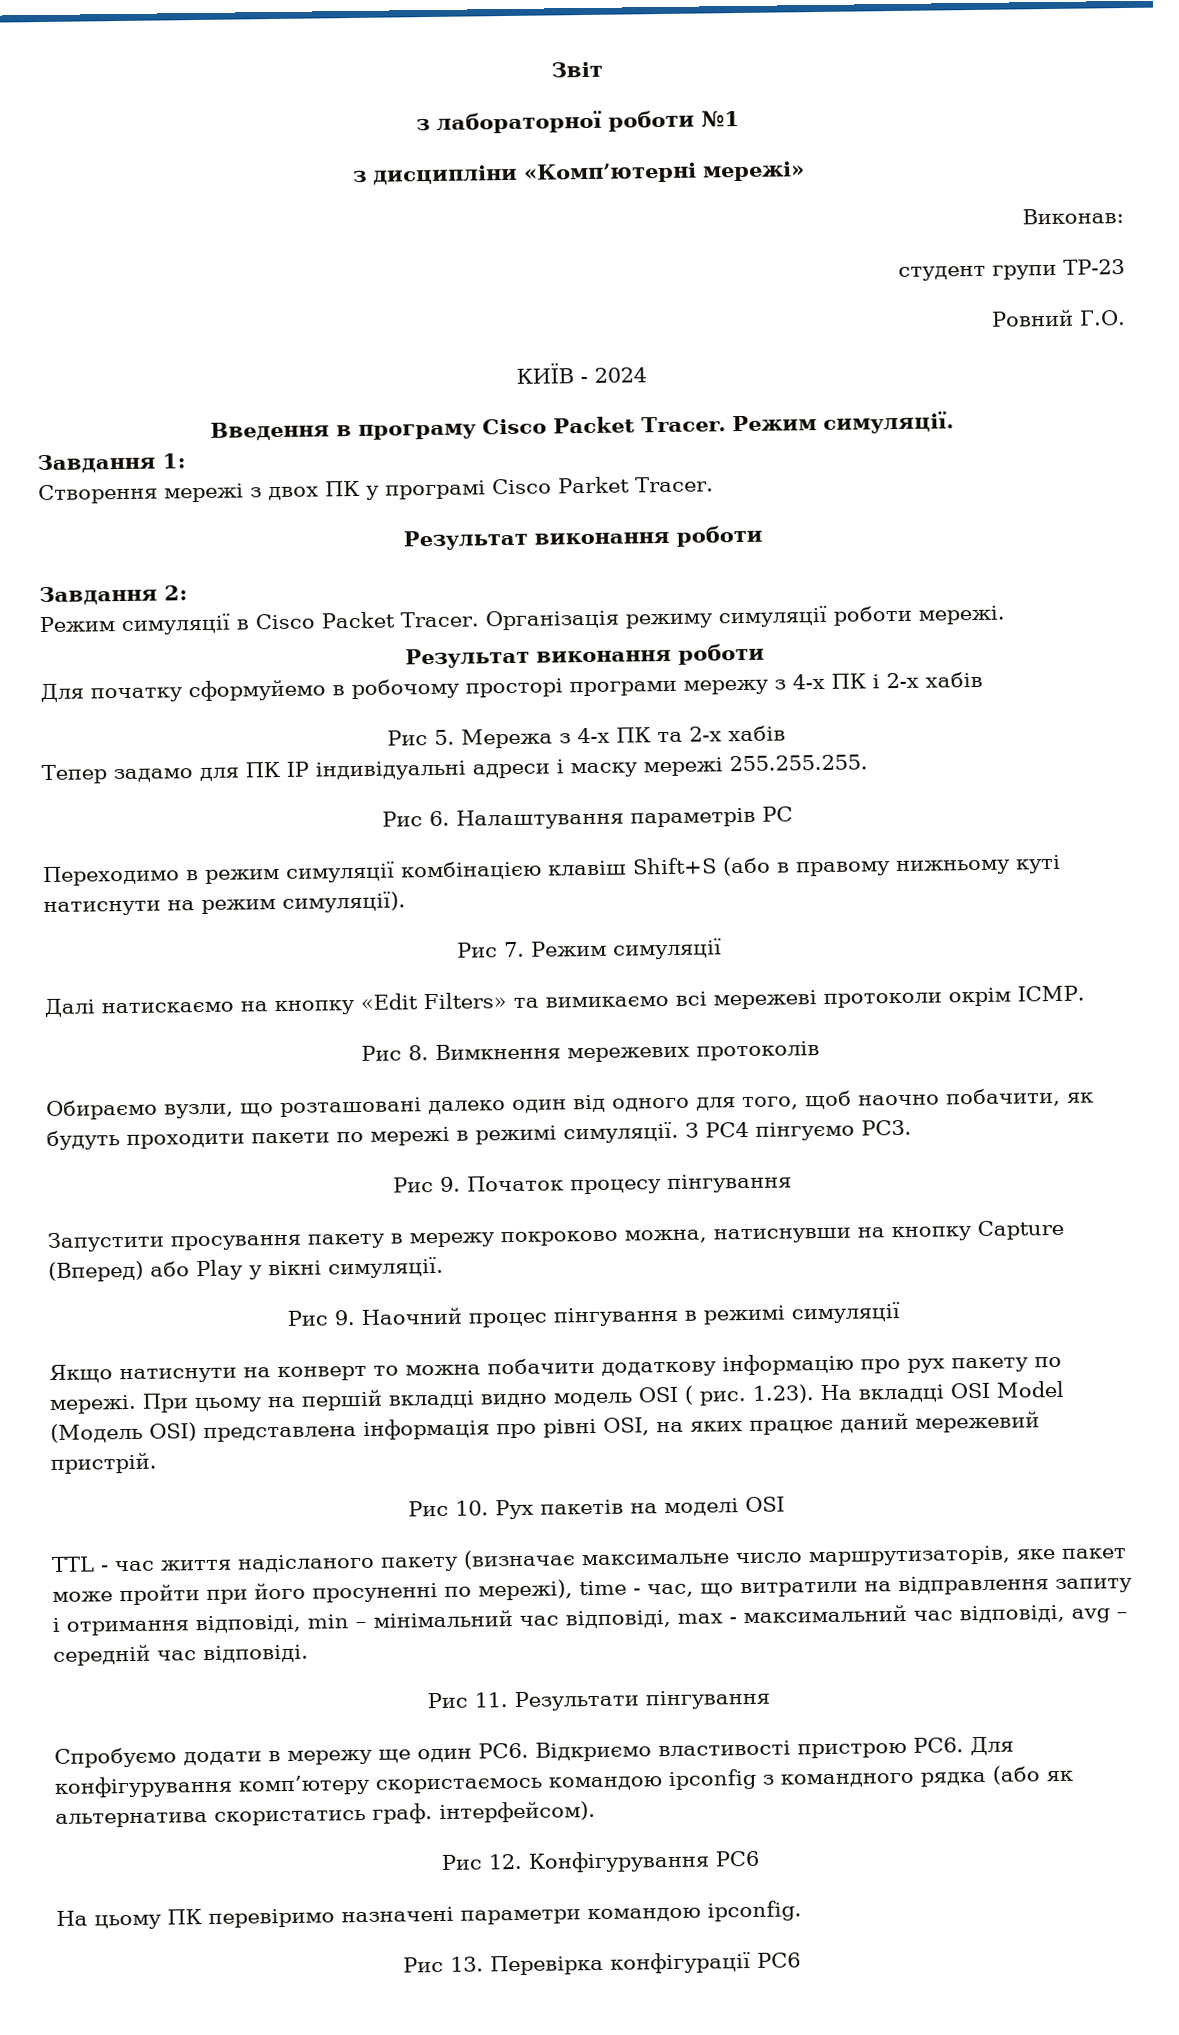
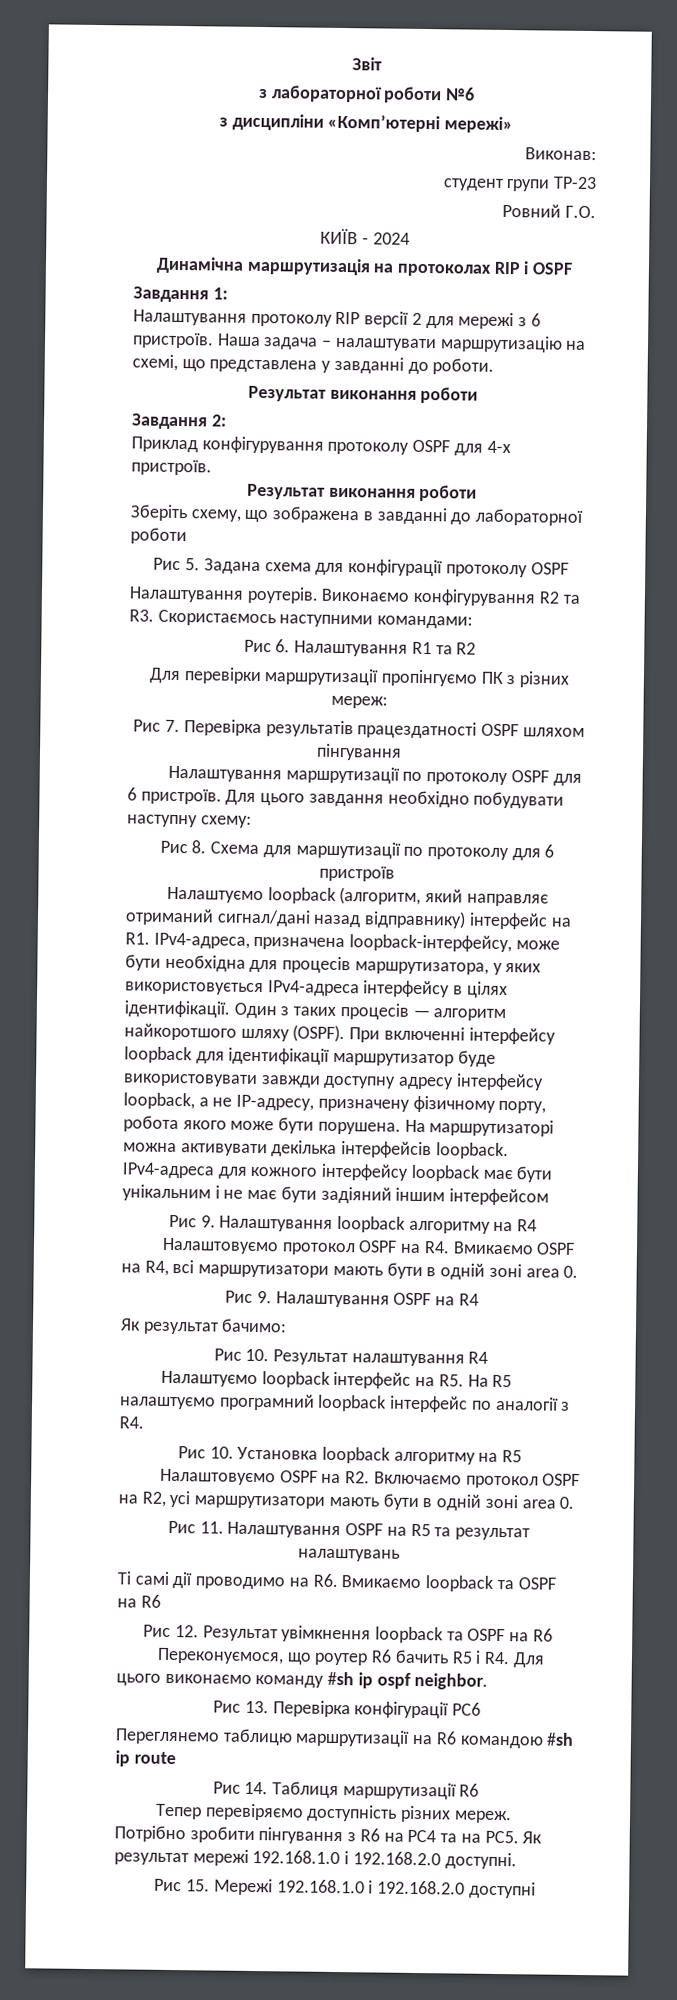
- з лабораторної роботи №1
+ з лабораторної роботи №6
- Введення в програму Cisco Packet Tracer. Режим симуляції.
+ Динамічна маршрутизація на протоколах RIP і OSPF
  Завдання 1:
- Створення мережі з двох ПК у програмі Cisco Parket Tracer.
+ Налаштування протоколу RIP версії 2 для мережі з 6 пристроїв. Наша задача – налаштувати маршрутизацію на схемі, що представлена у завданні до роботи.
- Режим симуляції в Cisco Packet Tracer. Організація режиму симуляції роботи мережі.
+ Приклад конфігурування протоколу OSPF для 4-х пристроїв.
  Результат виконання роботи
- Для початку сформуйемо в робочому просторі програми мережу з 4-х ПК і 2-х хабів
- Рис 5. Мережа з 4-х ПК та 2-х хабів
- Тепер задамо для ПК IP індивідуальні адреси і маску мережі 255.255.255.
- Рис 6. Налаштування параметрів PC
- Переходимо в режим симуляції комбінацією клавіш Shift+S (або в правому нижньому куті натиснути на режим симуляції).
- Рис 7. Режим симуляції
- Далі натискаємо на кнопку «Edit Filters» та вимикаємо всі мережеві протоколи окрім ICMP.
- Рис 8. Вимкнення мережевих протоколів
- Обираємо вузли, що розташовані далеко один від одного для того, щоб наочно побачити, як будуть проходити пакети по мережі в режимі симуляції. З PC4 пінгуємо PC3.
- Рис 9. Початок процесу пінгування
- Запустити просування пакету в мережу покроково можна, натиснувши на кнопку Capture (Вперед) або Play у вікні симуляції.
- Рис 9. Наочний процес пінгування в режимі симуляції
- Якщо натиснути на конверт то можна побачити додаткову інформацію про рух пакету по мережі. При цьому на першій вкладці видно модель OSI ( рис. 1.23). На вкладці OSI Model (Модель OSI) представлена інформація про рівні OSI, на яких працює даний мережевий пристрій.
- Рис 10. Рух пакетів на моделі OSI
- TTL - час життя надісланого пакету (визначає максимальне число маршрутизаторів, яке пакет може пройти при його просуненні по мережі), time - час, що витратили на відправлення запиту і отримання відповіді, min – мінімальний час відповіді, max - максимальний час відповіді, avg – середній час відповіді.
- Рис 11. Результати пінгування
- Спробуємо додати в мережу ще один PC6. Відкриємо властивості пристрою PC6. Для конфігурування комп’ютеру скористаємось командою ipconfig з командного рядка (або як альтернатива скористатись граф. інтерфейсом).
- Рис 12. Конфігурування PC6
- На цьому ПК перевіримо назначені параметри командою ipconfig.
+ Зберіть схему, що зображена в завданні до лабораторної роботи
+ Рис 5. Задана схема для конфігурації протоколу OSPF
+ Налаштування роутерів. Виконаємо конфігурування R2 та R3. Скористаємось наступними командами:
+ Рис 6. Налаштування R1 та R2
+ Для перевірки маршрутизації пропінгуємо ПК з різних мереж:
+ Рис 7. Перевірка результатів працездатності OSPF шляхом пінгування
+ Налаштування маршрутизації по протоколу OSPF для 6 пристроїв. Для цього завдання необхідно побудувати наступну схему:
+ Рис 8. Схема для маршутизації по протоколу для 6 пристроїв
+ Налаштуємо loopback (алгоритм, який направляє отриманий сигнал/дані назад відправнику) інтерфейс на R1. IPv4-адреса, призначена loopback-інтерфейсу, може бути необхідна для процесів маршрутизатора, у яких використовується IPv4-адреса інтерфейсу в цілях ідентифікації. Один з таких процесів — алгоритм найкоротшого шляху (OSPF). При включенні інтерфейсу loopback для ідентифікації маршрутизатор буде використовувати завжди доступну адресу інтерфейсу loopback, а не IP-адресу, призначену фізичному порту, робота якого може бути порушена. На маршрутизаторі можна активувати декілька інтерфейсів loopback. IPv4-адреса для кожного інтерфейсу loopback має бути унікальним і не має бути задіяний іншим інтерфейсом
+ Рис 9. Налаштування loopback алгоритму на R4
+ Налаштовуємо протокол OSPF на R4. Вмикаємо OSPF на R4, всі маршрутизатори мають бути в одній зоні area 0.
+ Рис 9. Налаштування OSPF на R4
+ Як результат бачимо:
+ Рис 10. Результат налаштування R4
+ Налаштуємо loopback інтерфейс на R5. На R5 налаштуємо програмний loopback інтерфейс по аналогії з R4.
+ Рис 10. Установка loopback алгоритму на R5
+ Налаштовуємо OSPF на R2. Включаємо протокол OSPF на R2, усі маршрутизатори мають бути в одній зоні area 0.
+ Рис 11. Налаштування OSPF на R5 та результат налаштувань
+ Ті самі дії проводимо на R6. Вмикаємо loopback та OSPF на R6
+ Рис 12. Результат увімкнення loopback та OSPF на R6
+ Переконуємося, що роутер R6 бачить R5 і R4. Для цього виконаємо команду #sh ip ospf neighbor.
+ Переглянемо таблицю маршрутизації на R6 командою #sh ip route
+ Рис 14. Таблиця маршрутизації R6
+ Тепер перевіряємо доступність різних мереж. Потрібно зробити пінгування з R6 на PC4 та на PC5. Як результат мережі 192.168.1.0 і 192.168.2.0 доступні.
+ Рис 15. Мережі 192.168.1.0 і 192.168.2.0 доступні

